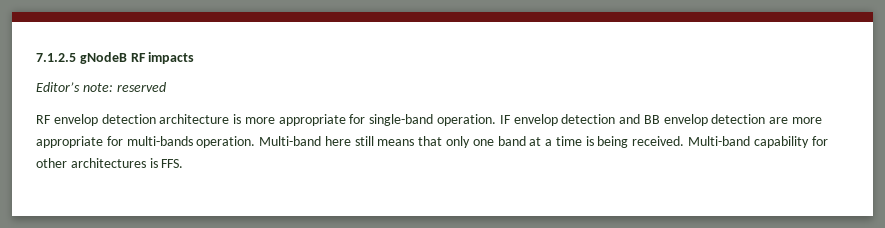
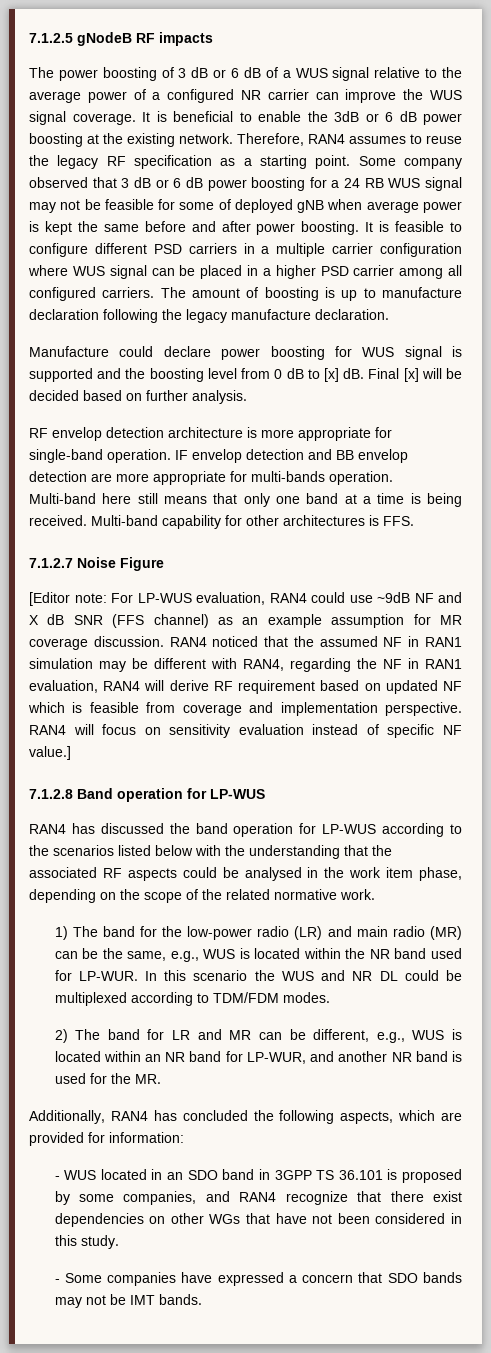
- Editor’s note: reserved
+ The power boosting of 3 dB or 6 dB of a WUS signal relative to the average power of a configured NR carrier can improve the WUS signal coverage. It is beneficial to enable the 3dB or 6 dB power boosting at the existing network. Therefore, RAN4 assumes to reuse the legacy RF specification as a starting point. Some company observed that 3 dB or 6 dB power boosting for a 24 RB WUS signal may not be feasible for some of deployed gNB when average power is kept the same before and after power boosting. It is feasible to configure different PSD carriers in a multiple carrier configuration where WUS signal can be placed in a higher PSD carrier among all configured carriers. The amount of boosting is up to manufacture declaration following the legacy manufacture declaration.
+ Manufacture could declare power boosting for WUS signal is supported and the boosting level from 0 dB to [x] dB. Final [x] will be decided based on further analysis.
+ 7.1.2.7 Noise Figure
+ [Editor note: For LP-WUS evaluation, RAN4 could use ~9dB NF and X dB SNR (FFS channel) as an example assumption for MR coverage discussion. RAN4 noticed that the assumed NF in RAN1 simulation may be different with RAN4, regarding the NF in RAN1 evaluation, RAN4 will derive RF requirement based on updated NF which is feasible from coverage and implementation perspective. RAN4 will focus on sensitivity evaluation instead of specific NF value.]
+ 7.1.2.8 Band operation for LP-WUS
+ RAN4 has discussed the band operation for LP-WUS according to the scenarios listed below with the understanding that the associated RF aspects could be analysed in the work item phase, depending on the scope of the related normative work.
+ 1) The band for the low-power radio (LR) and main radio (MR) can be the same, e.g., WUS is located within the NR band used for LP-WUR. In this scenario the WUS and NR DL could be multiplexed according to TDM/FDM modes.
+ 2) The band for LR and MR can be different, e.g., WUS is located within an NR band for LP-WUR, and another NR band is used for the MR.
+ Additionally, RAN4 has concluded the following aspects, which are provided for information:
+ - WUS located in an SDO band in 3GPP TS 36.101 is proposed by some companies, and RAN4 recognize that there exist dependencies on other WGs that have not been considered in this study.
+ - Some companies have expressed a concern that SDO bands may not be IMT bands.

